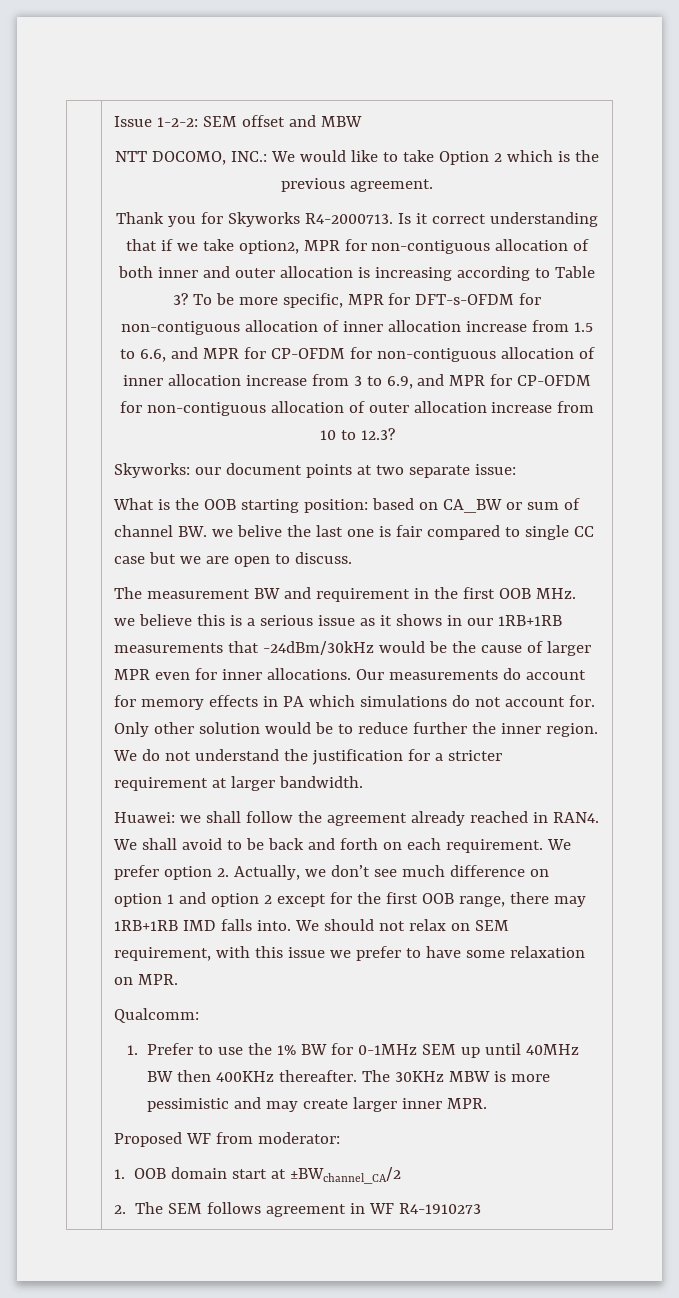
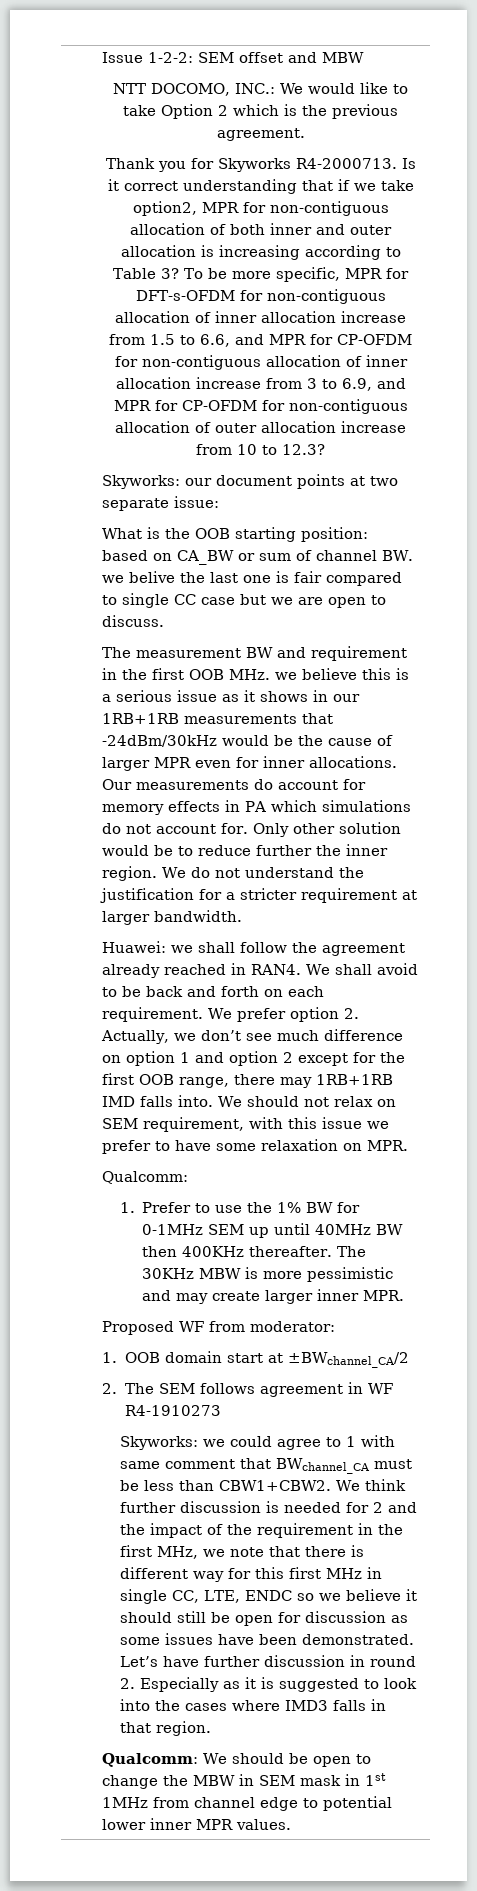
+ Skyworks: we could agree to 1 with same comment that BWchannel_CA must be less than CBW1+CBW2. We think further discussion is needed for 2 and the impact of the requirement in the first MHz, we note that there is different way for this first MHz in single CC, LTE, ENDC so we believe it should still be open for discussion as some issues have been demonstrated. Let’s have further discussion in round 2. Especially as it is suggested to look into the cases where IMD3 falls in that region.
+ Qualcomm: We should be open to change the MBW in SEM mask in 1st 1MHz from channel edge to potential lower inner MPR values.

